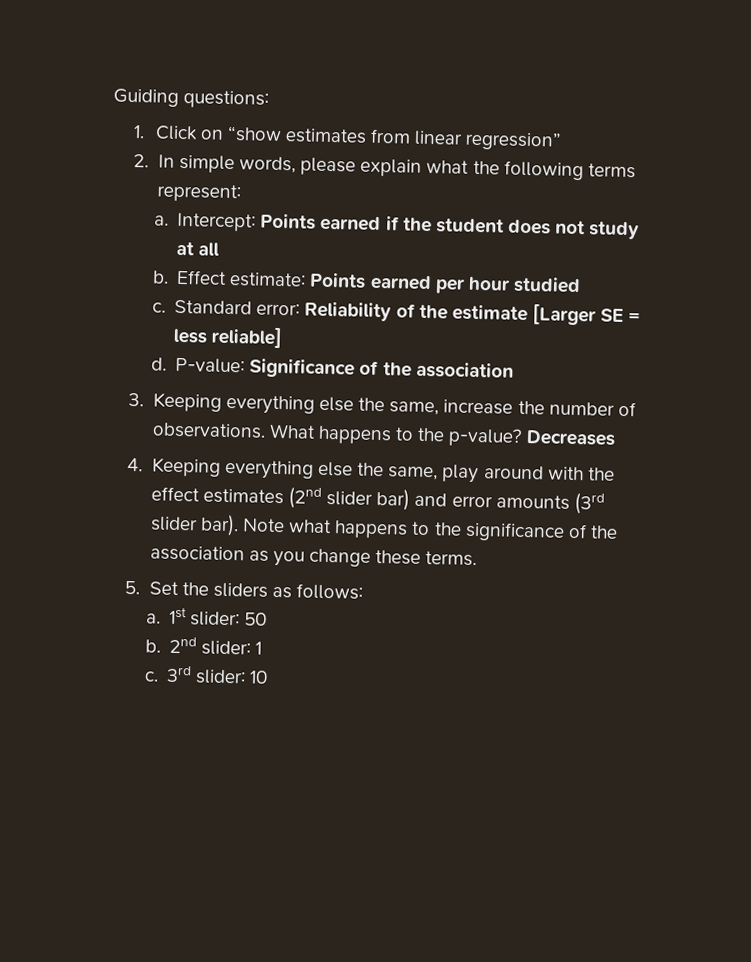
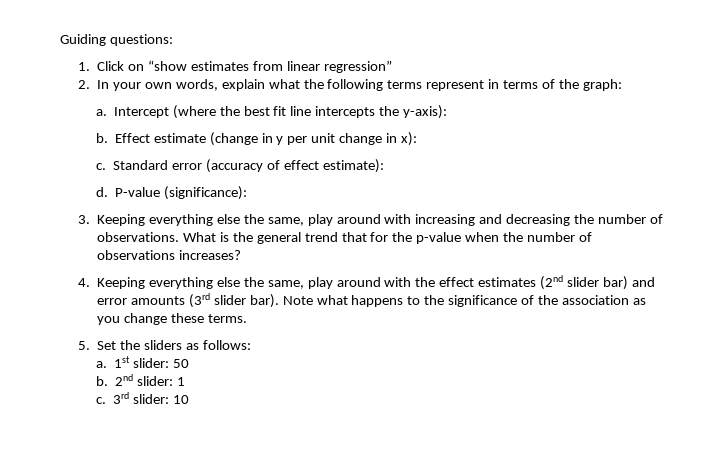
- 2. In simple words, please explain what the following terms represent:
- a. Intercept: Points earned if the student does not study at all
- b. Effect estimate: Points earned per hour studied
- c. Standard error: Reliability of the estimate [Larger SE = less reliable]
- d. P-value: Significance of the association
+ 2. In your own words, explain what the following terms represent in terms of the graph:
+ a. Intercept (where the best fit line intercepts the y-axis):
+ b. Effect estimate (change in y per unit change in x):
+ c. Standard error (accuracy of effect estimate):
+ d. P-value (significance):
- 3. Keeping everything else the same, increase the number of observations.
+ 3. Keeping everything else the same, play around with increasing and decreasing the number of observations.
- What happens to the p-value? Decreases
+ What is the general trend that for the p-value when the number of observations increases?

